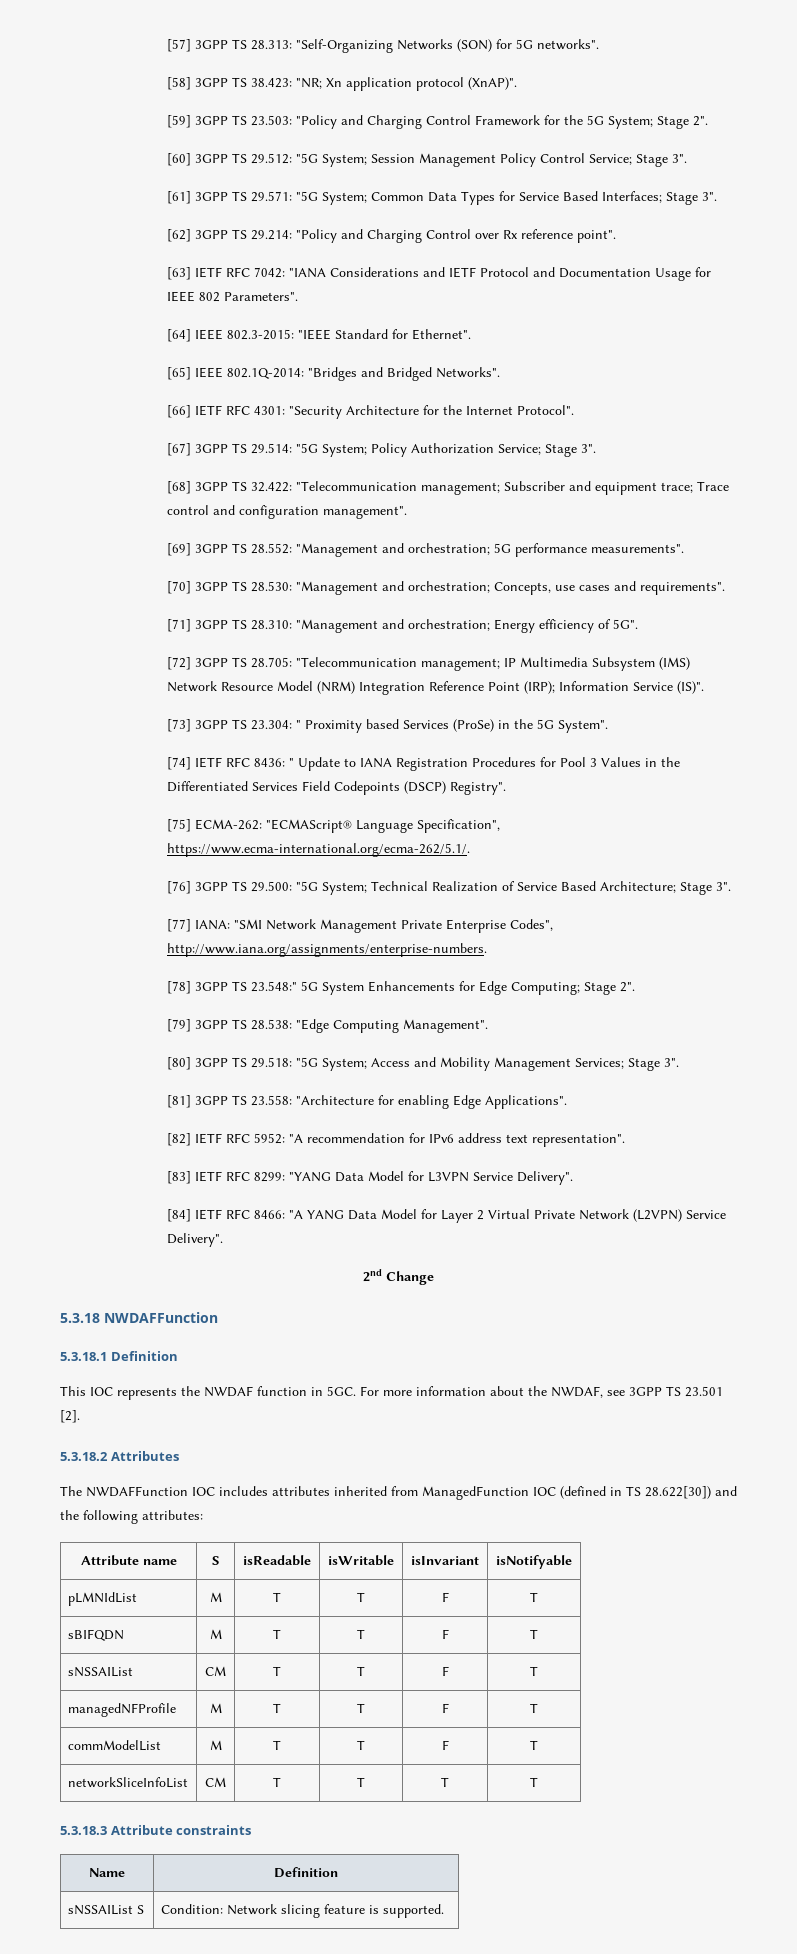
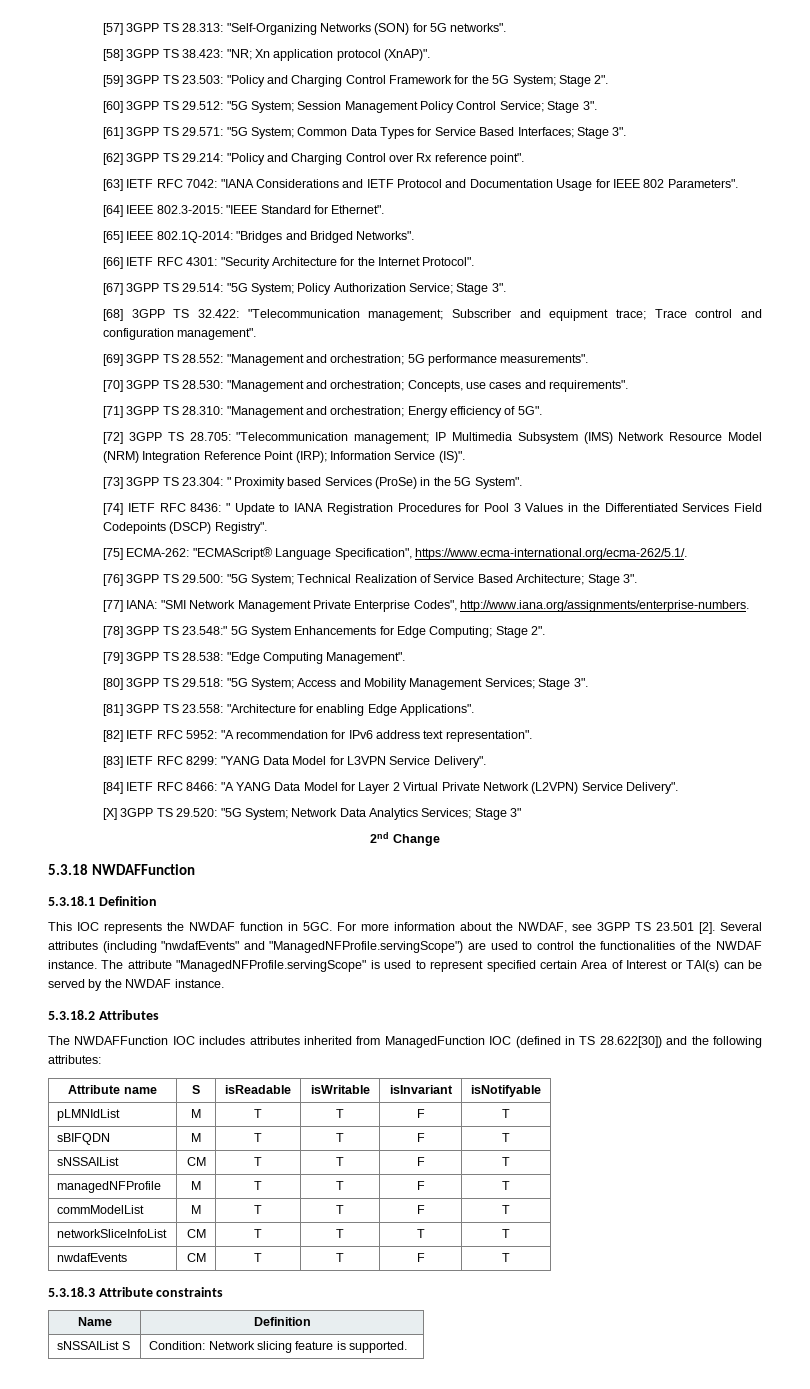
+ [X] 3GPP TS 29.520: "5G System; Network Data Analytics Services; Stage 3"
+ Several attributes (including "nwdafEvents" and "ManagedNFProfile.servingScope") are used to control the functionalities of the NWDAF instance. The attribute "ManagedNFProfile.servingScope" is used to represent specified certain Area of Interest or TAI(s) can be served by the NWDAF instance.
+ nwdafEvents | CM | T | T | F | T

